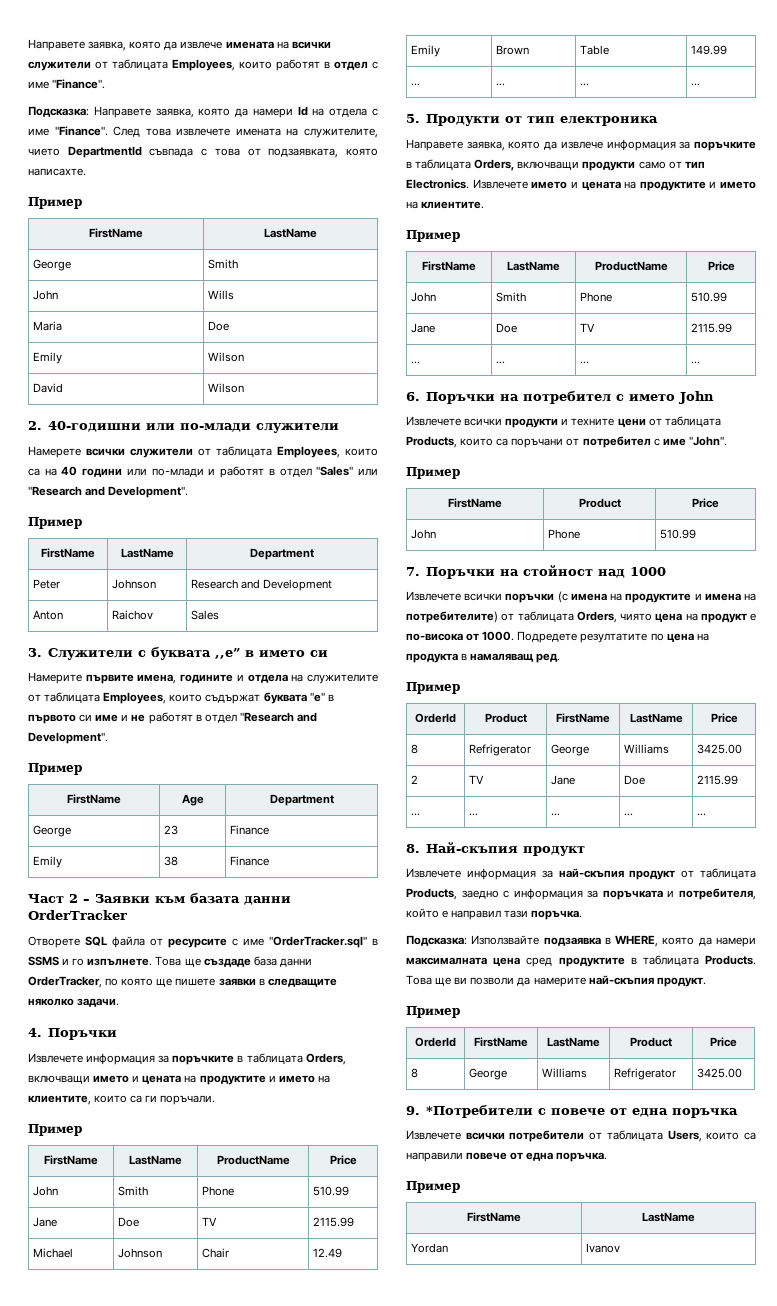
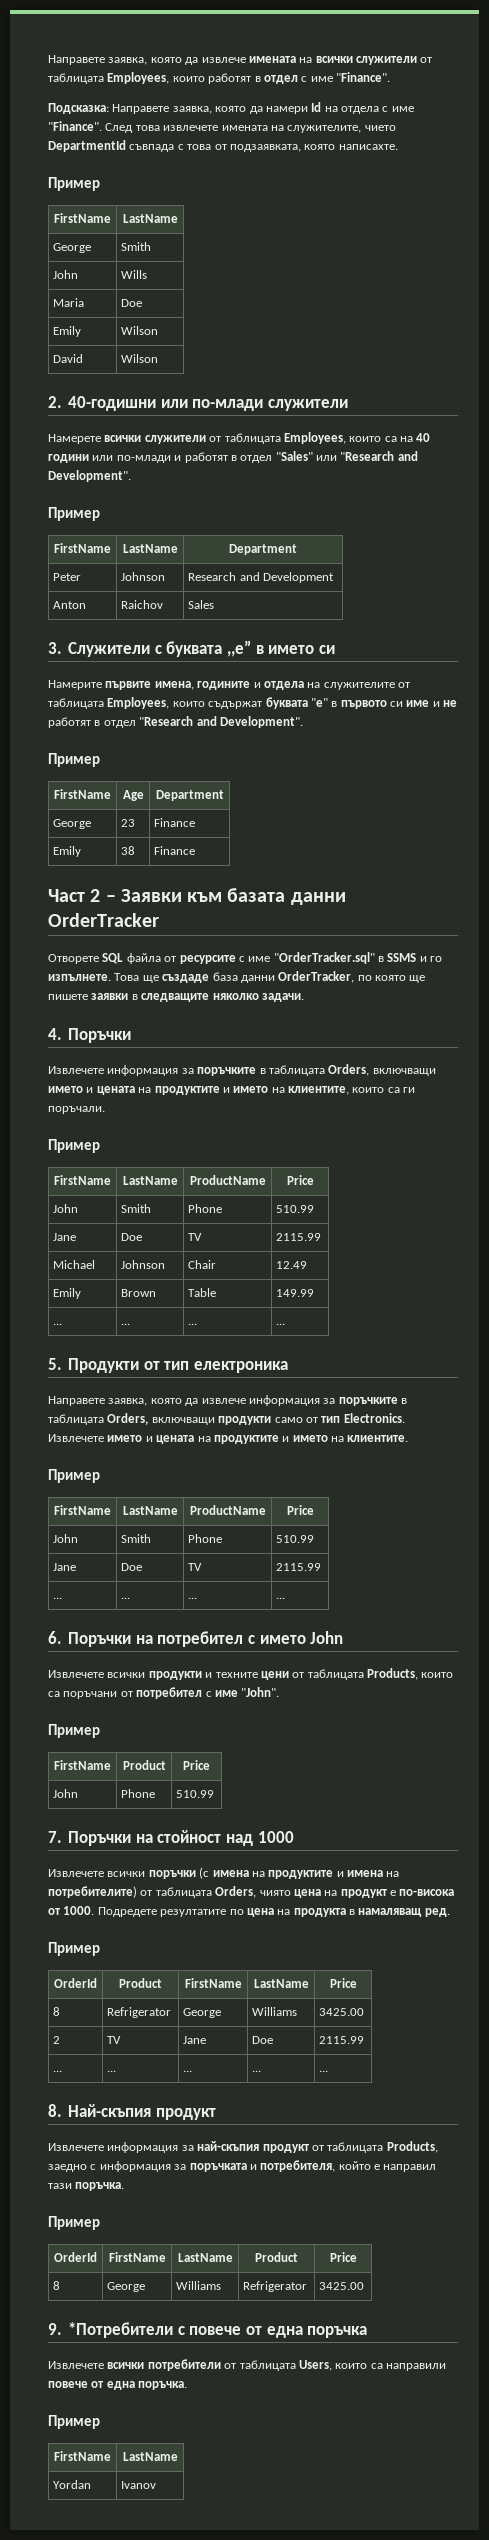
- Подсказка: Използвайте подзаявка в WHERE, която да намери максималната цена сред продуктите в таблицата Products. Това ще ви позволи да намерите най-скъпия продукт.

